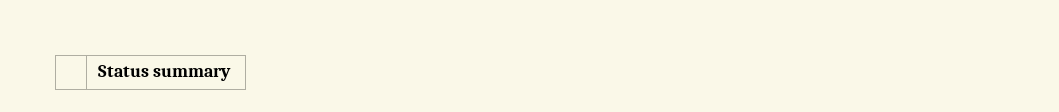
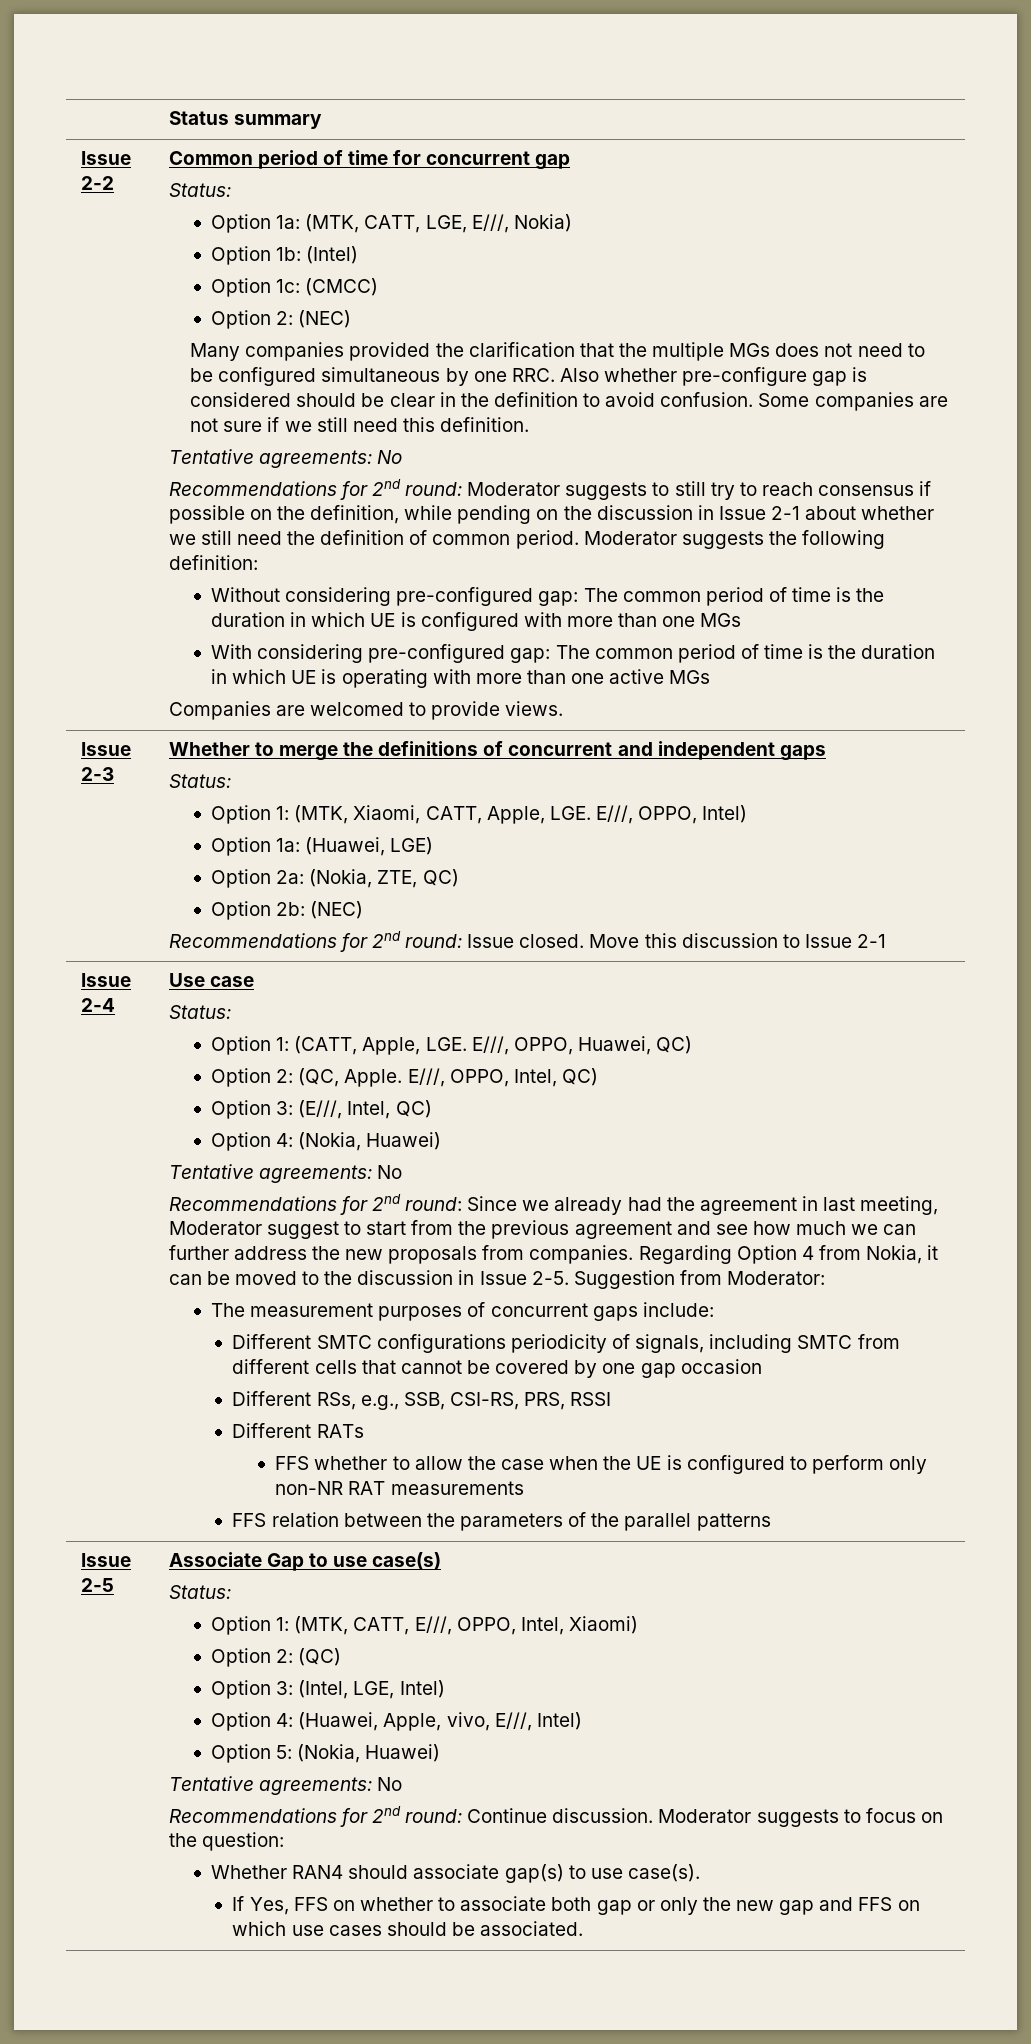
+ Issue 2-2 | Common period of time for concurrent gap
+ Status:
+ Option 1a: (MTK, CATT, LGE, E///, Nokia)
+ Option 1b: (Intel)
+ Option 1c: (CMCC)
+ Option 2: (NEC)
+ Many companies provided the clarification that the multiple MGs does not need to be configured simultaneous by one RRC. Also whether pre-configure gap is considered should be clear in the definition to avoid confusion. Some companies are not sure if we still need this definition.
+ Tentative agreements: No
+ Recommendations for 2nd round: Moderator suggests to still try to reach consensus if possible on the definition, while pending on the discussion in Issue 2-1 about whether we still need the definition of common period. Moderator suggests the following definition:
+ Without considering pre-configured gap: The common period of time is the duration in which UE is configured with more than one MGs
+ With considering pre-configured gap: The common period of time is the duration in which UE is operating with more than one active MGs
+ Companies are welcomed to provide views.
+ Issue 2-3 | Whether to merge the definitions of concurrent and independent gaps
+ Status:
+ Option 1: (MTK, Xiaomi, CATT, Apple, LGE. E///, OPPO, Intel)
+ Option 1a: (Huawei, LGE)
+ Option 2a: (Nokia, ZTE, QC)
+ Option 2b: (NEC)
+ Recommendations for 2nd round: Issue closed. Move this discussion to Issue 2-1
+ Issue 2-4 | Use case
+ Status:
+ Option 1: (CATT, Apple, LGE. E///, OPPO, Huawei, QC)
+ Option 2: (QC, Apple. E///, OPPO, Intel, QC)
+ Option 3: (E///, Intel, QC)
+ Option 4: (Nokia, Huawei)
+ Tentative agreements: No
+ Recommendations for 2nd round: Since we already had the agreement in last meeting, Moderator suggest to start from the previous agreement and see how much we can further address the new proposals from companies. Regarding Option 4 from Nokia, it can be moved to the discussion in Issue 2-5. Suggestion from Moderator:
+ The measurement purposes of concurrent gaps include:
+ Different SMTC configurations periodicity of signals, including SMTC from different cells that cannot be covered by one gap occasion
+ Different RSs, e.g., SSB, CSI-RS, PRS, RSSI
+ Different RATs
+ FFS whether to allow the case when the UE is configured to perform only non-NR RAT measurements
+ FFS relation between the parameters of the parallel patterns
+ Issue 2-5 | Associate Gap to use case(s)
+ Status:
+ Option 1: (MTK, CATT, E///, OPPO, Intel, Xiaomi)
+ Option 2: (QC)
+ Option 3: (Intel, LGE, Intel)
+ Option 4: (Huawei, Apple, vivo, E///, Intel)
+ Option 5: (Nokia, Huawei)
+ Tentative agreements: No
+ Recommendations for 2nd round: Continue discussion. Moderator suggests to focus on the question:
+ Whether RAN4 should associate gap(s) to use case(s).
+ If Yes, FFS on whether to associate both gap or only the new gap and FFS on which use cases should be associated.

